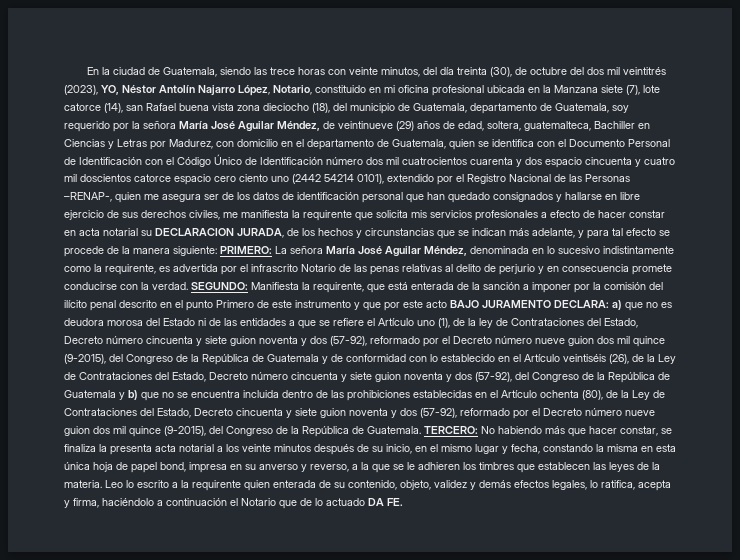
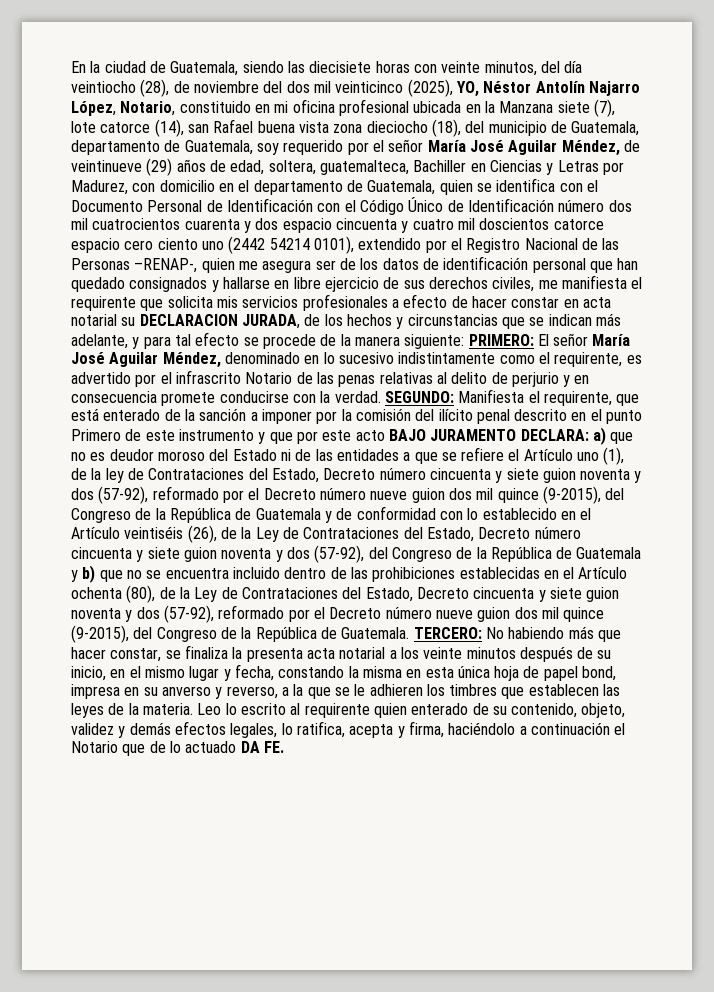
- En la ciudad de Guatemala, siendo las trece horas con veinte minutos, del día treinta (30), de octubre del dos mil veintitrés (2023), YO, Néstor Antolín Najarro López, Notario, constituido en mi oficina profesional ubicada en la Manzana siete (7), lote catorce (14), san Rafael buena vista zona dieciocho (18), del municipio de Guatemala, departamento de Guatemala, soy requerido por la señora María José Aguilar Méndez, de veintinueve (29) años de edad, soltera, guatemalteca, Bachiller en Ciencias y Letras por Madurez, con domicilio en el departamento de Guatemala, quien se identifica con el Documento Personal de Identificación con el Código Único de Identificación número dos mil cuatrocientos cuarenta y dos espacio cincuenta y cuatro mil doscientos catorce espacio cero ciento uno (2442 54214 0101), extendido por el Registro Nacional de las Personas –RENAP-, quien me asegura ser de los datos de identificación personal que han quedado consignados y hallarse en libre ejercicio de sus derechos civiles, me manifiesta la requirente que solicita mis servicios profesionales a efecto de hacer constar en acta notarial su DECLARACION JURADA, de los hechos y circunstancias que se indican más adelante, y para tal efecto se procede de la manera siguiente:
+ En la ciudad de Guatemala, siendo las diecisiete horas con veinte minutos, del día veintiocho (28), de noviembre del dos mil veinticinco (2025), YO, Néstor Antolín Najarro López, Notario, constituido en mi oficina profesional ubicada en la Manzana siete (7), lote catorce (14), san Rafael buena vista zona dieciocho (18), del municipio de Guatemala, departamento de Guatemala, soy requerido por el señor María José Aguilar Méndez, de veintinueve (29) años de edad, soltera, guatemalteca, Bachiller en Ciencias y Letras por Madurez, con domicilio en el departamento de Guatemala, quien se identifica con el Documento Personal de Identificación con el Código Único de Identificación número dos mil cuatrocientos cuarenta y dos espacio cincuenta y cuatro mil doscientos catorce espacio cero ciento uno (2442 54214 0101), extendido por el Registro Nacional de las Personas –RENAP-, quien me asegura ser de los datos de identificación personal que han quedado consignados y hallarse en libre ejercicio de sus derechos civiles, me manifiesta el requirente que solicita mis servicios profesionales a efecto de hacer constar en acta notarial su DECLARACION JURADA, de los hechos y circunstancias que se indican más adelante, y para tal efecto se procede de la manera siguiente:
- La señora María José Aguilar Méndez, denominada en lo sucesivo indistintamente como la requirente, es advertida por el infrascrito Notario de las penas relativas al delito de perjurio y en consecuencia promete conducirse con la verdad.
+ El señor María José Aguilar Méndez, denominado en lo sucesivo indistintamente como el requirente, es advertido por el infrascrito Notario de las penas relativas al delito de perjurio y en consecuencia promete conducirse con la verdad.
- Manifiesta la requirente, que está enterada de la sanción a imponer por la comisión del ilícito penal descrito en el punto Primero de este instrumento y que por este acto BAJO JURAMENTO DECLARA:
+ Manifiesta el requirente, que está enterado de la sanción a imponer por la comisión del ilícito penal descrito en el punto Primero de este instrumento y que por este acto BAJO JURAMENTO DECLARA:
- a) que no es deudora morosa del Estado ni de las entidades a que se refiere el Artículo uno (1), de la ley de Contrataciones del Estado, Decreto número cincuenta y siete guion noventa y dos (57-92), reformado por el Decreto número nueve guion dos mil quince (9-2015), del Congreso de la República de Guatemala y de conformidad con lo establecido en el Artículo veintiséis (26), de la Ley de Contrataciones del Estado, Decreto número cincuenta y siete guion noventa y dos (57-92), del Congreso de la República de Guatemala y b) que no se encuentra incluida dentro de las prohibiciones establecidas en el Artículo ochenta (80), de la Ley de Contrataciones del Estado, Decreto cincuenta y siete guion noventa y dos (57-92), reformado por el Decreto número nueve guion dos mil quince (9-2015), del Congreso de la República de Guatemala.
+ a) que no es deudor moroso del Estado ni de las entidades a que se refiere el Artículo uno (1), de la ley de Contrataciones del Estado, Decreto número cincuenta y siete guion noventa y dos (57-92), reformado por el Decreto número nueve guion dos mil quince (9-2015), del Congreso de la República de Guatemala y de conformidad con lo establecido en el Artículo veintiséis (26), de la Ley de Contrataciones del Estado, Decreto número cincuenta y siete guion noventa y dos (57-92), del Congreso de la República de Guatemala y b) que no se encuentra incluido dentro de las prohibiciones establecidas en el Artículo ochenta (80), de la Ley de Contrataciones del Estado, Decreto cincuenta y siete guion noventa y dos (57-92), reformado por el Decreto número nueve guion dos mil quince (9-2015), del Congreso de la República de Guatemala.
- Leo lo escrito a la requirente quien enterada de su contenido, objeto, validez y demás efectos legales, lo ratifica, acepta y firma, haciéndolo a continuación el Notario que de lo actuado DA FE.
+ Leo lo escrito al requirente quien enterado de su contenido, objeto, validez y demás efectos legales, lo ratifica, acepta y firma, haciéndolo a continuación el Notario que de lo actuado DA FE.

